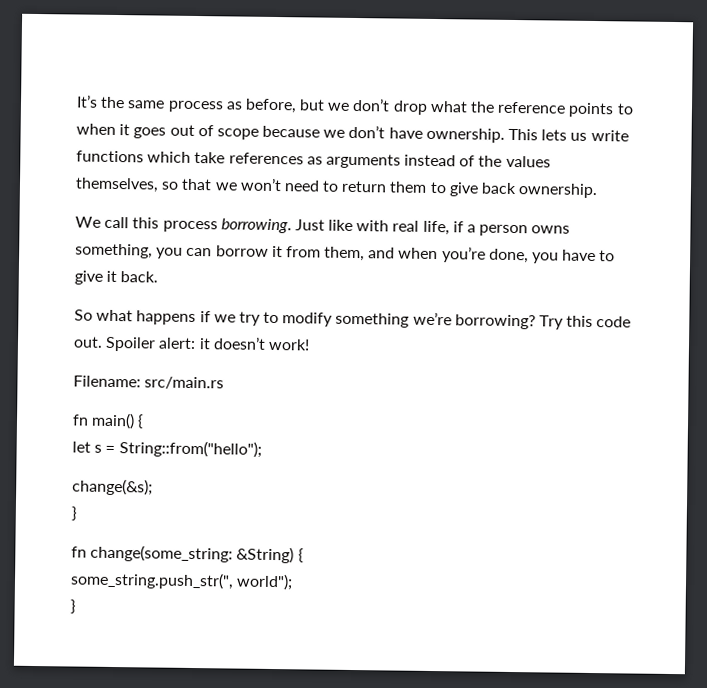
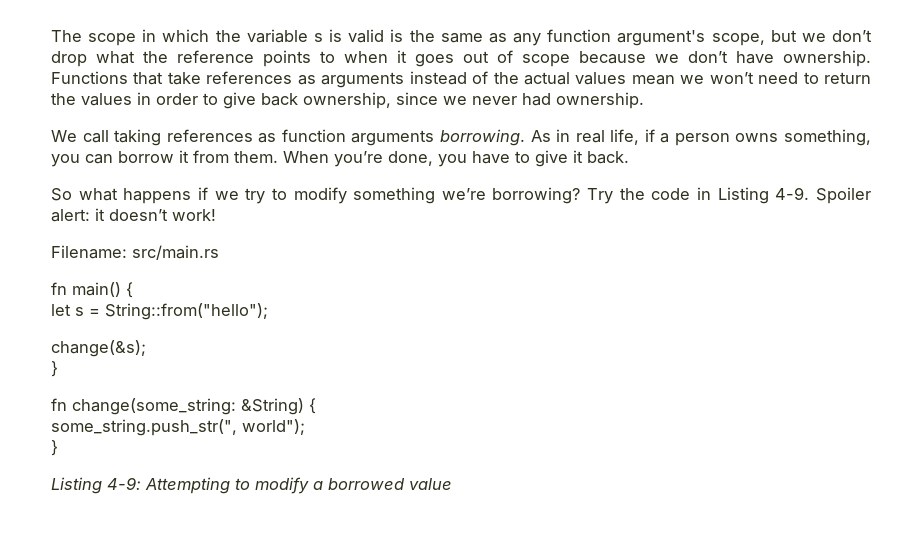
- It’s the same process as before, but we don’t drop what the reference points to when it goes out of scope because we don’t have ownership.
+ The scope in which the variable s is valid is the same as any function argument's scope, but we don’t drop what the reference points to when it goes out of scope because we don’t have ownership.
- This lets us write functions which take references as arguments instead of the values themselves, so that we won’t need to return them to give back ownership.
- We call this process borrowing. Just like with real life, if a person owns something, you can borrow it from them, and when you’re done, you have to give it back.
+ Functions that take references as arguments instead of the actual values mean we won’t need to return the values in order to give back ownership, since we never had ownership.
+ We call taking references as function arguments borrowing. As in real life, if a person owns something, you can borrow it from them. When you’re done, you have to give it back.
- Try this code out.
+ Try the code in Listing 4-9.
+ Listing 4-9: Attempting to modify a borrowed value

